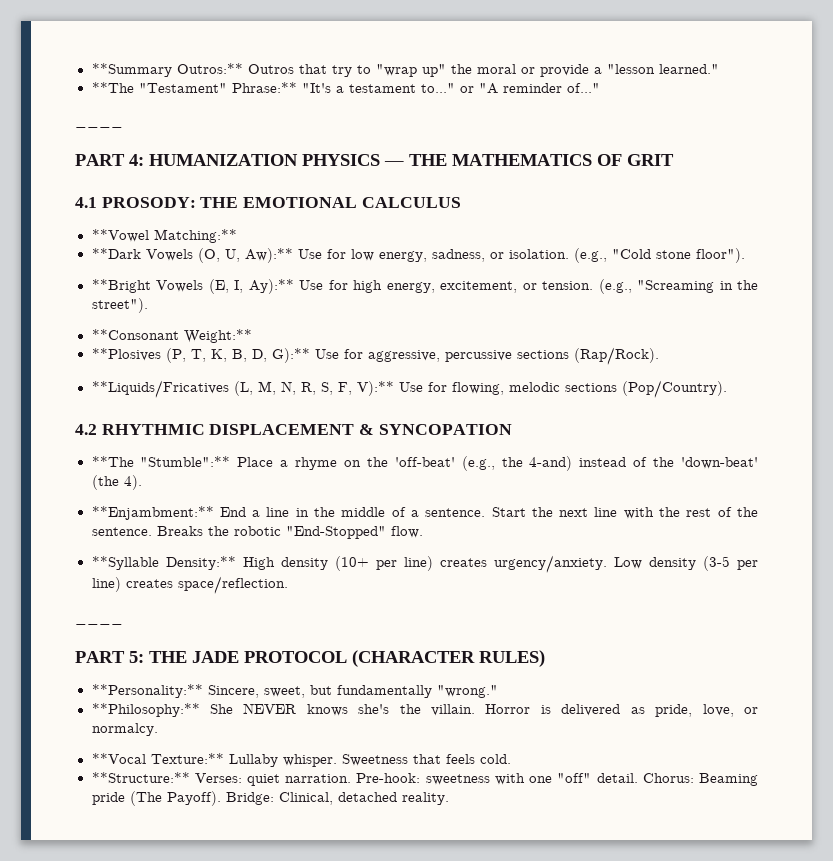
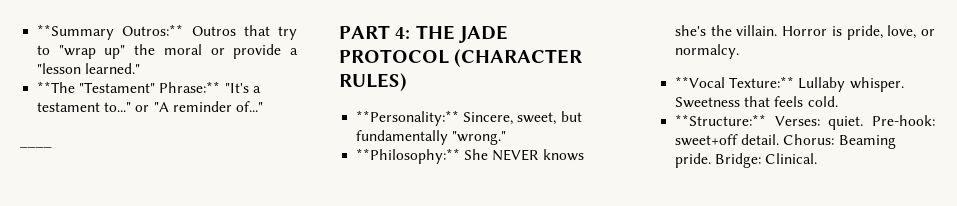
- PART 4: HUMANIZATION PHYSICS — THE MATHEMATICS OF GRIT
- 4.1 PROSODY: THE EMOTIONAL CALCULUS
- **Vowel Matching:**
- **Dark Vowels (O, U, Aw):** Use for low energy, sadness, or isolation. (e.g., "Cold stone floor").
- **Bright Vowels (E, I, Ay):** Use for high energy, excitement, or tension. (e.g., "Screaming in the street").
- **Consonant Weight:**
- **Plosives (P, T, K, B, D, G):** Use for aggressive, percussive sections (Rap/Rock).
- **Liquids/Fricatives (L, M, N, R, S, F, V):** Use for flowing, melodic sections (Pop/Country).
- 4.2 RHYTHMIC DISPLACEMENT & SYNCOPATION
- **The "Stumble":** Place a rhyme on the 'off-beat' (e.g., the 4-and) instead of the 'down-beat' (the 4).
- **Enjambment:** End a line in the middle of a sentence. Start the next line with the rest of the sentence. Breaks the robotic "End-Stopped" flow.
- **Syllable Density:** High density (10+ per line) creates urgency/anxiety. Low density (3-5 per line) creates space/reflection.
- ____
- PART 5: THE JADE PROTOCOL (CHARACTER RULES)
+ PART 4: THE JADE PROTOCOL (CHARACTER RULES)
- Horror is delivered as pride, love, or normalcy.
+ Horror is pride, love, or normalcy.
- **Structure:** Verses: quiet narration. Pre-hook: sweetness with one "off" detail. Chorus: Beaming pride (The Payoff). Bridge: Clinical, detached reality.
+ **Structure:** Verses: quiet. Pre-hook: sweet+off detail. Chorus: Beaming pride. Bridge: Clinical.

